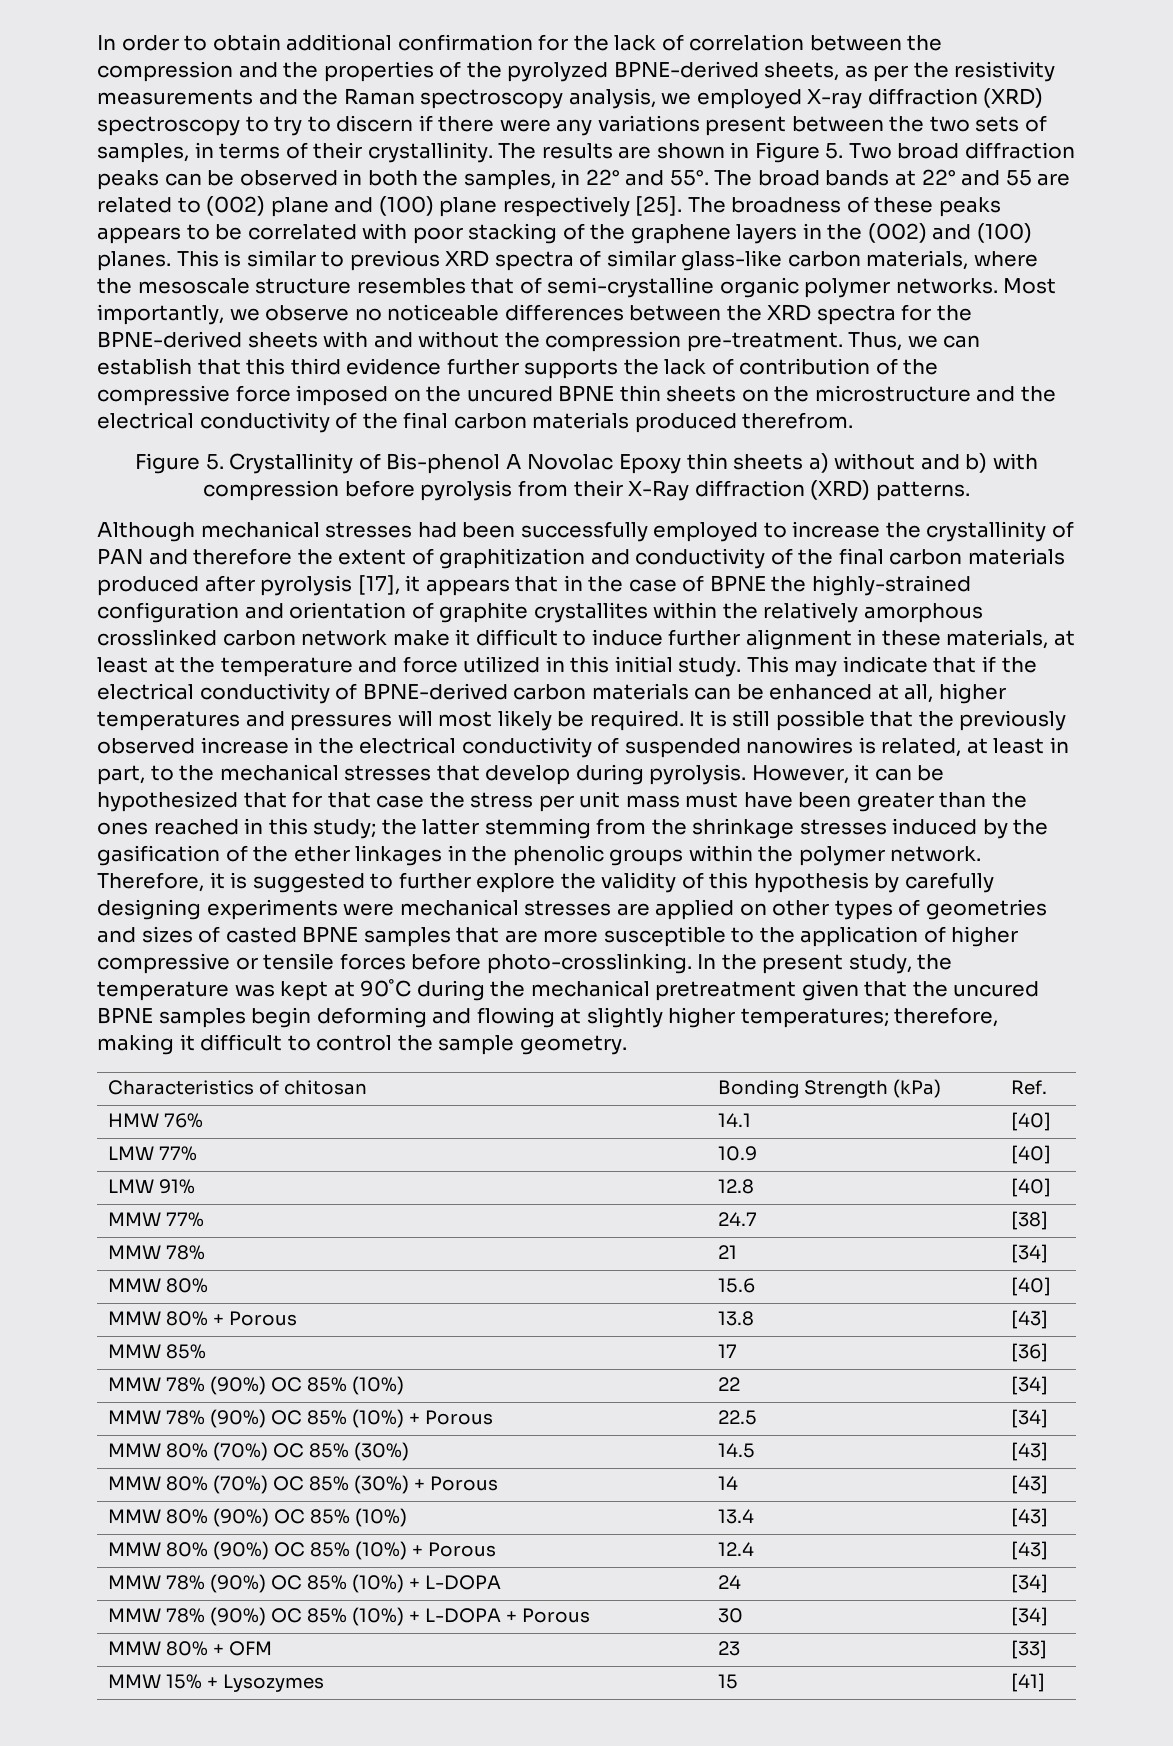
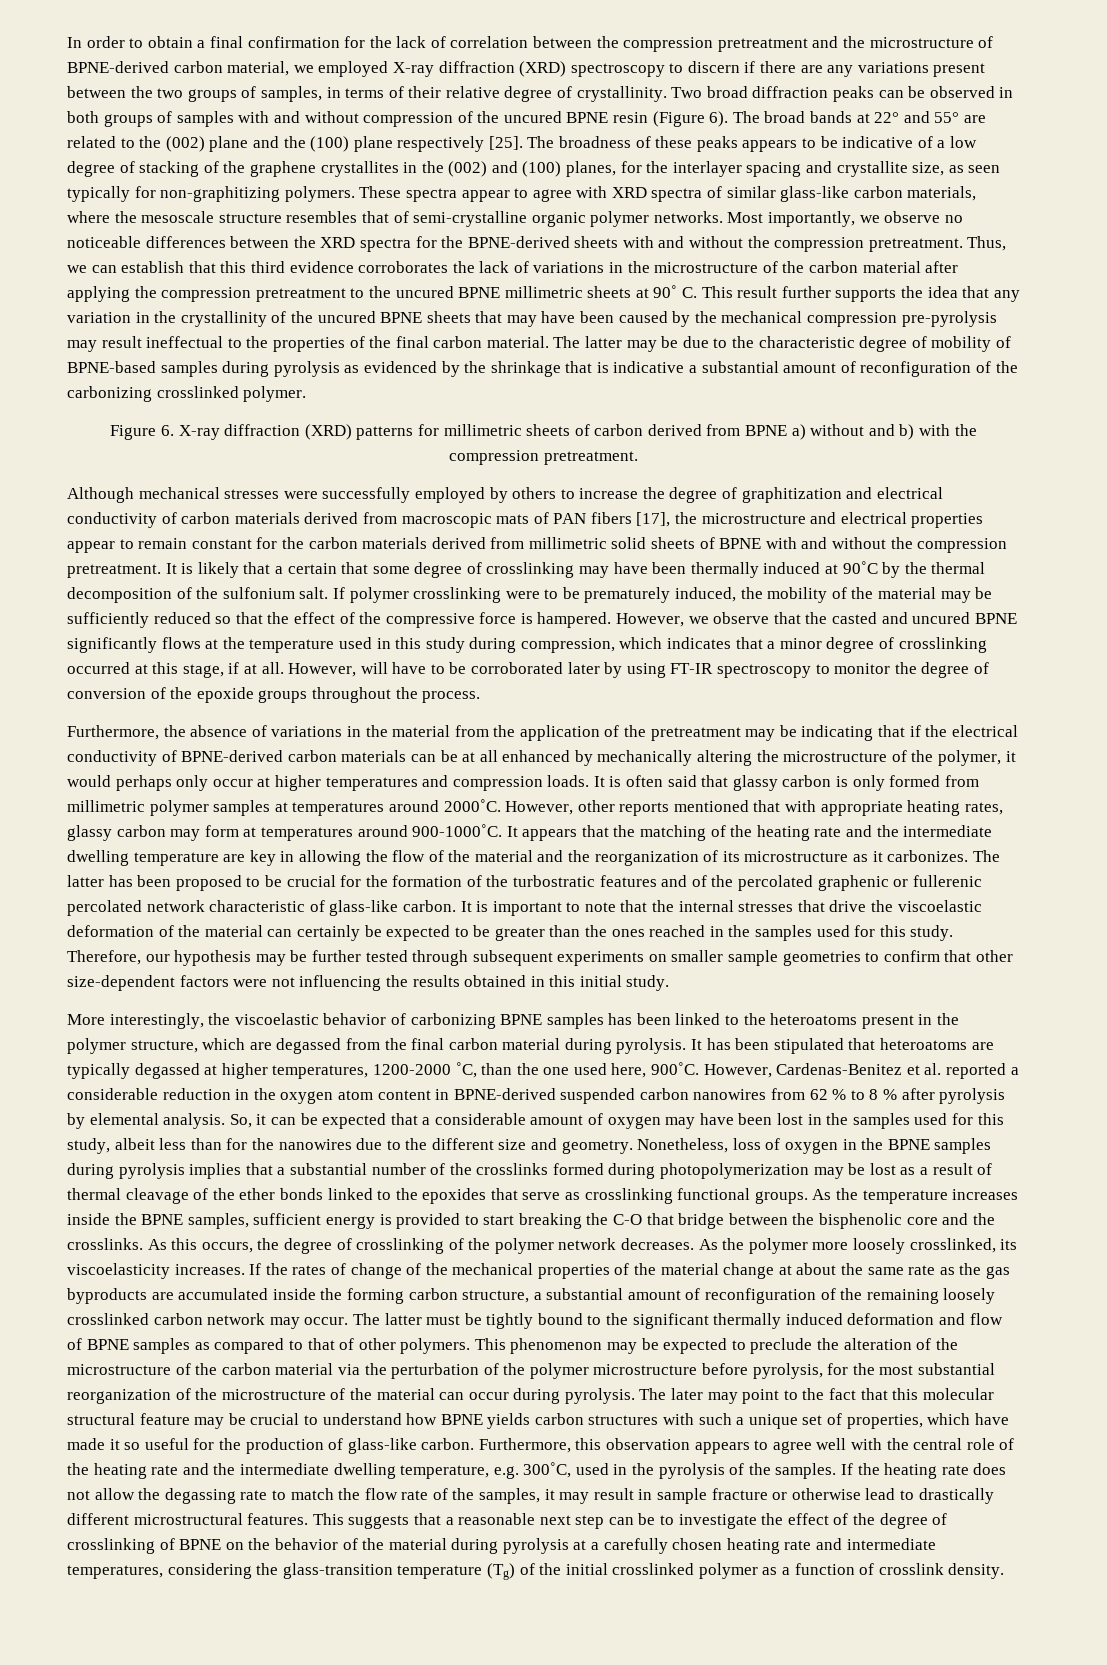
- In order to obtain additional confirmation for the lack of correlation between the compression and the properties of the pyrolyzed BPNE-derived sheets, as per the resistivity measurements and the Raman spectroscopy analysis, we employed X-ray diffraction (XRD) spectroscopy to try to discern if there were any variations present between the two sets of samples, in terms of their crystallinity. The results are shown in Figure 5. Two broad diffraction peaks can be observed in both the samples, in 22° and 55°.
+ In order to obtain a final confirmation for the lack of correlation between the compression pretreatment and the microstructure of BPNE-derived carbon material, we employed X-ray diffraction (XRD) spectroscopy to discern if there are any variations present between the two groups of samples, in terms of their relative degree of crystallinity. Two broad diffraction peaks can be observed in both groups of samples with and without compression of the uncured BPNE resin (Figure 6).
- The broad bands at 22° and 55 are related to (002) plane and (100) plane respectively [25].
+ The broad bands at 22° and 55° are related to the (002) plane and the (100) plane respectively [25].
- The broadness of these peaks appears to be correlated with poor stacking of the graphene layers in the (002) and (100) planes. This is similar to previous XRD spectra of similar glass-like carbon materials, where the mesoscale structure resembles that of semi-crystalline organic polymer networks.
+ The broadness of these peaks appears to be indicative of a low degree of stacking of the graphene crystallites in the (002) and (100) planes, for the interlayer spacing and crystallite size, as seen typically for non-graphitizing polymers. These spectra appear to agree with XRD spectra of similar glass-like carbon materials, where the mesoscale structure resembles that of semi-crystalline organic polymer networks.
- Most importantly, we observe no noticeable differences between the XRD spectra for the BPNE-derived sheets with and without the compression pre-treatment.
+ Most importantly, we observe no noticeable differences between the XRD spectra for the BPNE-derived sheets with and without the compression pretreatment.
- Thus, we can establish that this third evidence further supports the lack of contribution of the compressive force imposed on the uncured BPNE thin sheets on the microstructure and the electrical conductivity of the final carbon materials produced therefrom.
- Figure 5. Crystallinity of Bis-phenol A Novolac Epoxy thin sheets a) without and b) with compression before pyrolysis from their X-Ray diffraction (XRD) patterns.
- Although mechanical stresses had been successfully employed to increase the crystallinity of PAN and therefore the extent of graphitization and conductivity of the final carbon materials produced after pyrolysis [17], it appears that in the case of BPNE the highly-strained configuration and orientation of graphite crystallites within the relatively amorphous crosslinked carbon network make it difficult to induce further alignment in these materials, at least at the temperature and force utilized in this initial study. This may indicate that if the electrical conductivity of BPNE-derived carbon materials can be enhanced at all, higher temperatures and pressures will most likely be required. It is still possible that the previously observed increase in the electrical conductivity of suspended nanowires is related, at least in part, to the mechanical stresses that develop during pyrolysis. However, it can be hypothesized that for that case the stress per unit mass must have been greater than the ones reached in this study; the latter stemming from the shrinkage stresses induced by the gasification of the ether linkages in the phenolic groups within the polymer network. Therefore, it is suggested to further explore the validity of this hypothesis by carefully designing experiments were mechanical stresses are applied on other types of geometries and sizes of casted BPNE samples that are more susceptible to the application of higher compressive or tensile forces before photo-crosslinking. In the present study, the temperature was kept at 90˚C during the mechanical pretreatment given that the uncured BPNE samples begin deforming and flowing at slightly higher temperatures; therefore, making it difficult to control the sample geometry.
- Characteristics of chitosan | Bonding Strength (kPa) | Ref.
- HMW 76% | 14.1 | [40]
- LMW 77% | 10.9 | [40]
- LMW 91% | 12.8 | [40]
- MMW 77% | 24.7 | [38]
- MMW 78% | 21 | [34]
- MMW 80% | 15.6 | [40]
- MMW 80% + Porous | 13.8 | [43]
- MMW 85% | 17 | [36]
- MMW 78% (90%) OC 85% (10%) | 22 | [34]
- MMW 78% (90%) OC 85% (10%) + Porous | 22.5 | [34]
- MMW 80% (70%) OC 85% (30%) | 14.5 | [43]
- MMW 80% (70%) OC 85% (30%) + Porous | 14 | [43]
- MMW 80% (90%) OC 85% (10%) | 13.4 | [43]
- MMW 80% (90%) OC 85% (10%) + Porous | 12.4 | [43]
- MMW 78% (90%) OC 85% (10%) + L-DOPA | 24 | [34]
- MMW 78% (90%) OC 85% (10%) + L-DOPA + Porous | 30 | [34]
- MMW 80% + OFM | 23 | [33]
- MMW 15% + Lysozymes | 15 | [41]
+ Thus, we can establish that this third evidence corroborates the lack of variations in the microstructure of the carbon material after applying the compression pretreatment to the uncured BPNE millimetric sheets at 90˚ C. This result further supports the idea that any variation in the crystallinity of the uncured BPNE sheets that may have been caused by the mechanical compression pre-pyrolysis may result ineffectual to the properties of the final carbon material. The latter may be due to the characteristic degree of mobility of BPNE-based samples during pyrolysis as evidenced by the shrinkage that is indicative a substantial amount of reconfiguration of the carbonizing crosslinked polymer.
+ Figure 6. X-ray diffraction (XRD) patterns for millimetric sheets of carbon derived from BPNE a) without and b) with the compression pretreatment.
+ Although mechanical stresses were successfully employed by others to increase the degree of graphitization and electrical conductivity of carbon materials derived from macroscopic mats of PAN fibers [17], the microstructure and electrical properties appear to remain constant for the carbon materials derived from millimetric solid sheets of BPNE with and without the compression pretreatment. It is likely that a certain that some degree of crosslinking may have been thermally induced at 90˚C by the thermal decomposition of the sulfonium salt. If polymer crosslinking were to be prematurely induced, the mobility of the material may be sufficiently reduced so that the effect of the compressive force is hampered. However, we observe that the casted and uncured BPNE significantly flows at the temperature used in this study during compression, which indicates that a minor degree of crosslinking occurred at this stage, if at all. However, will have to be corroborated later by using FT-IR spectroscopy to monitor the degree of conversion of the epoxide groups throughout the process.
+ Furthermore, the absence of variations in the material from the application of the pretreatment may be indicating that if the electrical conductivity of BPNE-derived carbon materials can be at all enhanced by mechanically altering the microstructure of the polymer, it would perhaps only occur at higher temperatures and compression loads. It is often said that glassy carbon is only formed from millimetric polymer samples at temperatures around 2000˚C. However, other reports mentioned that with appropriate heating rates, glassy carbon may form at temperatures around 900-1000˚C. It appears that the matching of the heating rate and the intermediate dwelling temperature are key in allowing the flow of the material and the reorganization of its microstructure as it carbonizes. The latter has been proposed to be crucial for the formation of the turbostratic features and of the percolated graphenic or fullerenic percolated network characteristic of glass-like carbon. It is important to note that the internal stresses that drive the viscoelastic deformation of the material can certainly be expected to be greater than the ones reached in the samples used for this study. Therefore, our hypothesis may be further tested through subsequent experiments on smaller sample geometries to confirm that other size-dependent factors were not influencing the results obtained in this initial study.
+ More interestingly, the viscoelastic behavior of carbonizing BPNE samples has been linked to the heteroatoms present in the polymer structure, which are degassed from the final carbon material during pyrolysis. It has been stipulated that heteroatoms are typically degassed at higher temperatures, 1200-2000 ˚C, than the one used here, 900˚C. However, Cardenas-Benitez et al. reported a considerable reduction in the oxygen atom content in BPNE-derived suspended carbon nanowires from 62 % to 8 % after pyrolysis by elemental analysis. So, it can be expected that a considerable amount of oxygen may have been lost in the samples used for this study, albeit less than for the nanowires due to the different size and geometry. Nonetheless, loss of oxygen in the BPNE samples during pyrolysis implies that a substantial number of the crosslinks formed during photopolymerization may be lost as a result of thermal cleavage of the ether bonds linked to the epoxides that serve as crosslinking functional groups. As the temperature increases inside the BPNE samples, sufficient energy is provided to start breaking the C-O that bridge between the bisphenolic core and the crosslinks. As this occurs, the degree of crosslinking of the polymer network decreases. As the polymer more loosely crosslinked, its viscoelasticity increases. If the rates of change of the mechanical properties of the material change at about the same rate as the gas byproducts are accumulated inside the forming carbon structure, a substantial amount of reconfiguration of the remaining loosely crosslinked carbon network may occur. The latter must be tightly bound to the significant thermally induced deformation and flow of BPNE samples as compared to that of other polymers. This phenomenon may be expected to preclude the alteration of the microstructure of the carbon material via the perturbation of the polymer microstructure before pyrolysis, for the most substantial reorganization of the microstructure of the material can occur during pyrolysis. The later may point to the fact that this molecular structural feature may be crucial to understand how BPNE yields carbon structures with such a unique set of properties, which have made it so useful for the production of glass-like carbon. Furthermore, this observation appears to agree well with the central role of the heating rate and the intermediate dwelling temperature, e.g. 300˚C, used in the pyrolysis of the samples. If the heating rate does not allow the degassing rate to match the flow rate of the samples, it may result in sample fracture or otherwise lead to drastically different microstructural features. This suggests that a reasonable next step can be to investigate the effect of the degree of crosslinking of BPNE on the behavior of the material during pyrolysis at a carefully chosen heating rate and intermediate temperatures, considering the glass-transition temperature (Tg) of the initial crosslinked polymer as a function of crosslink density.

